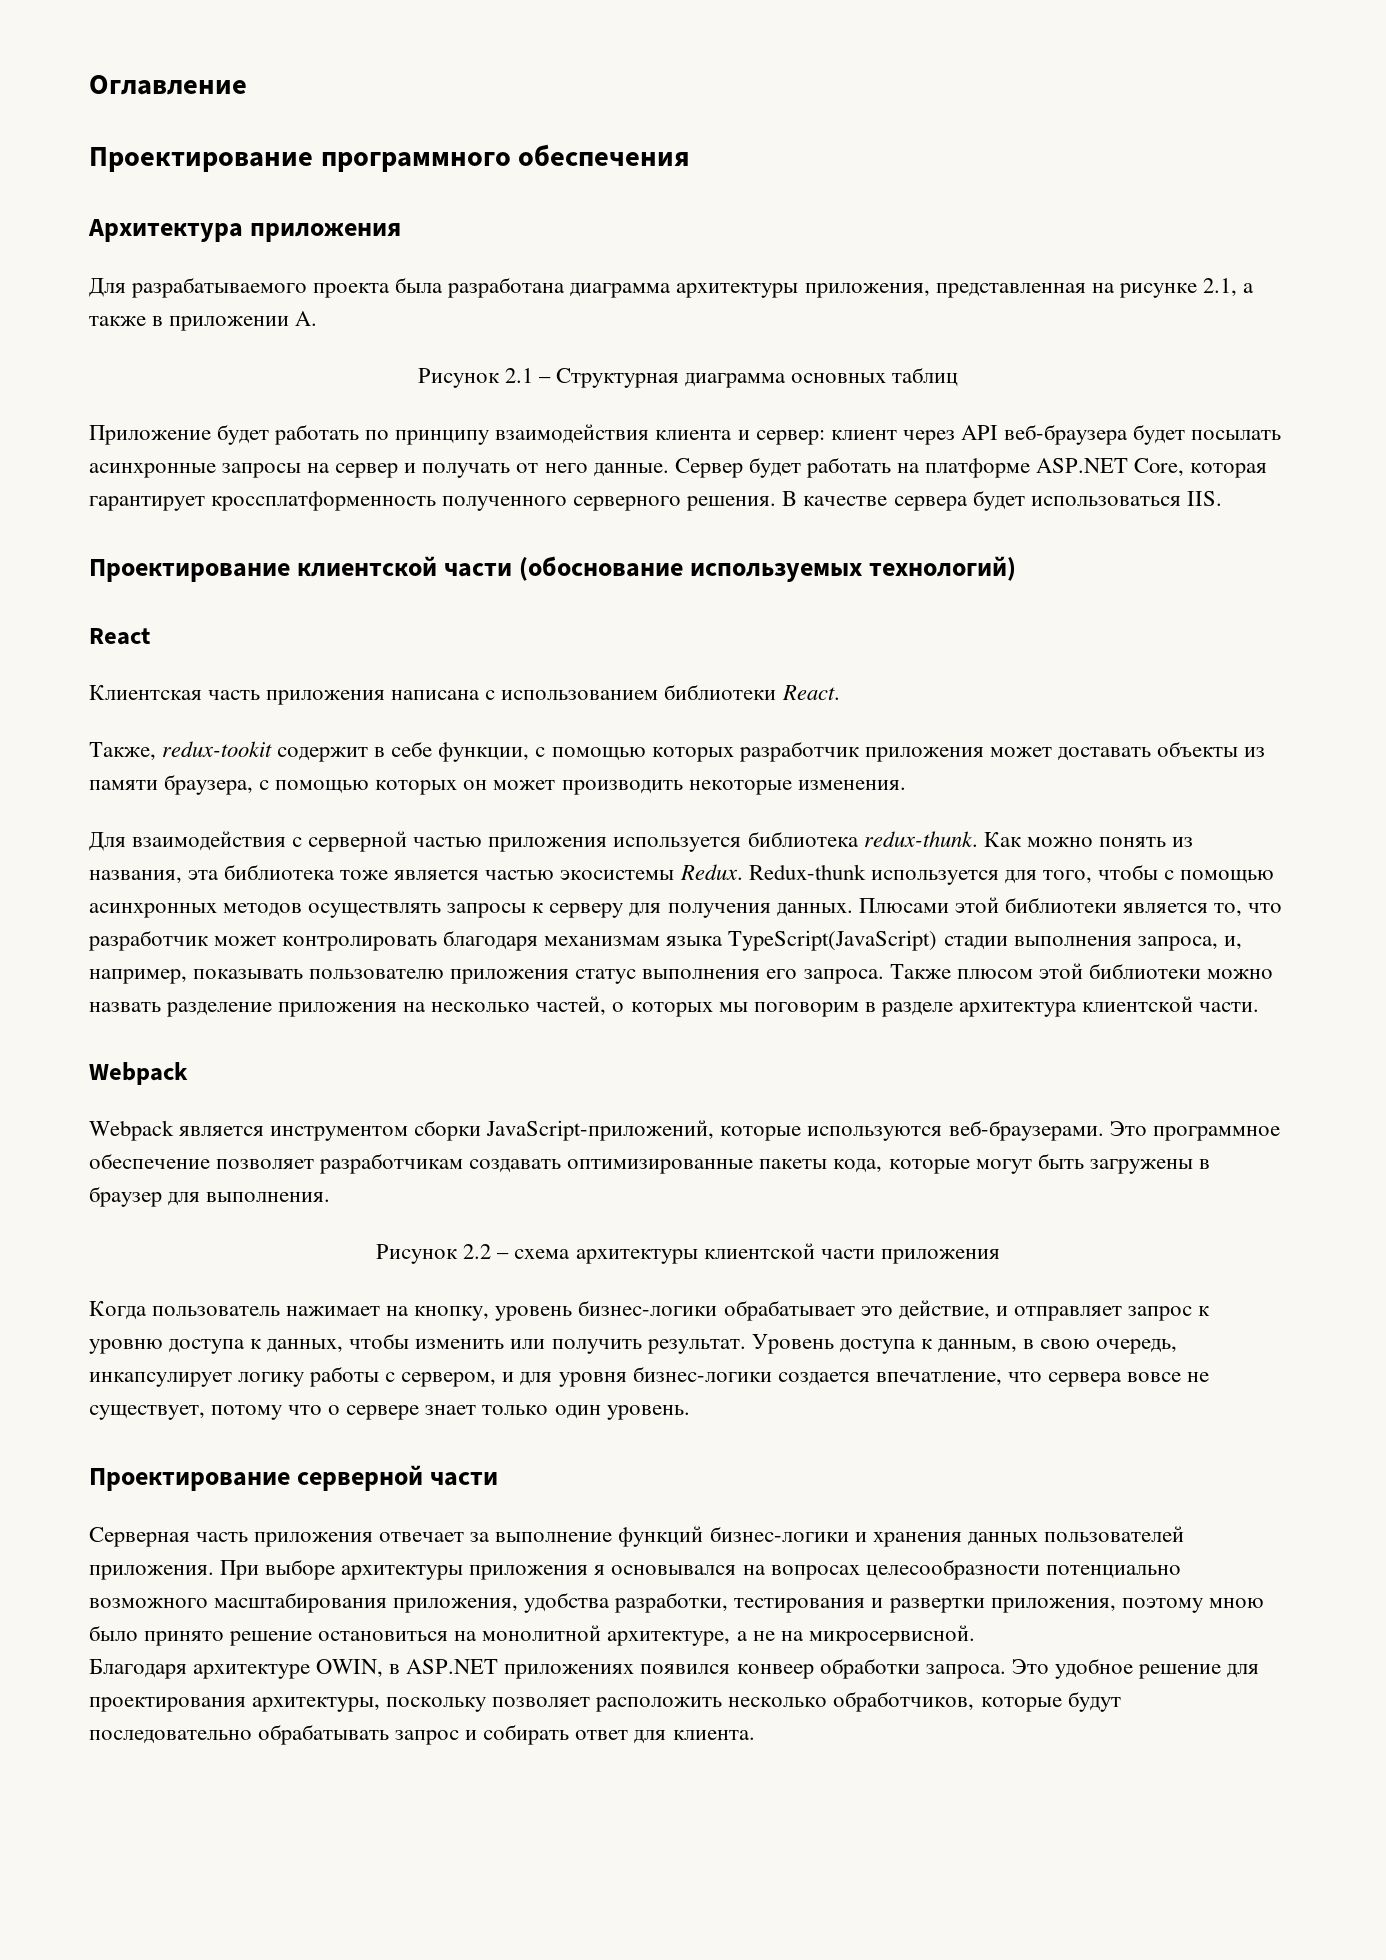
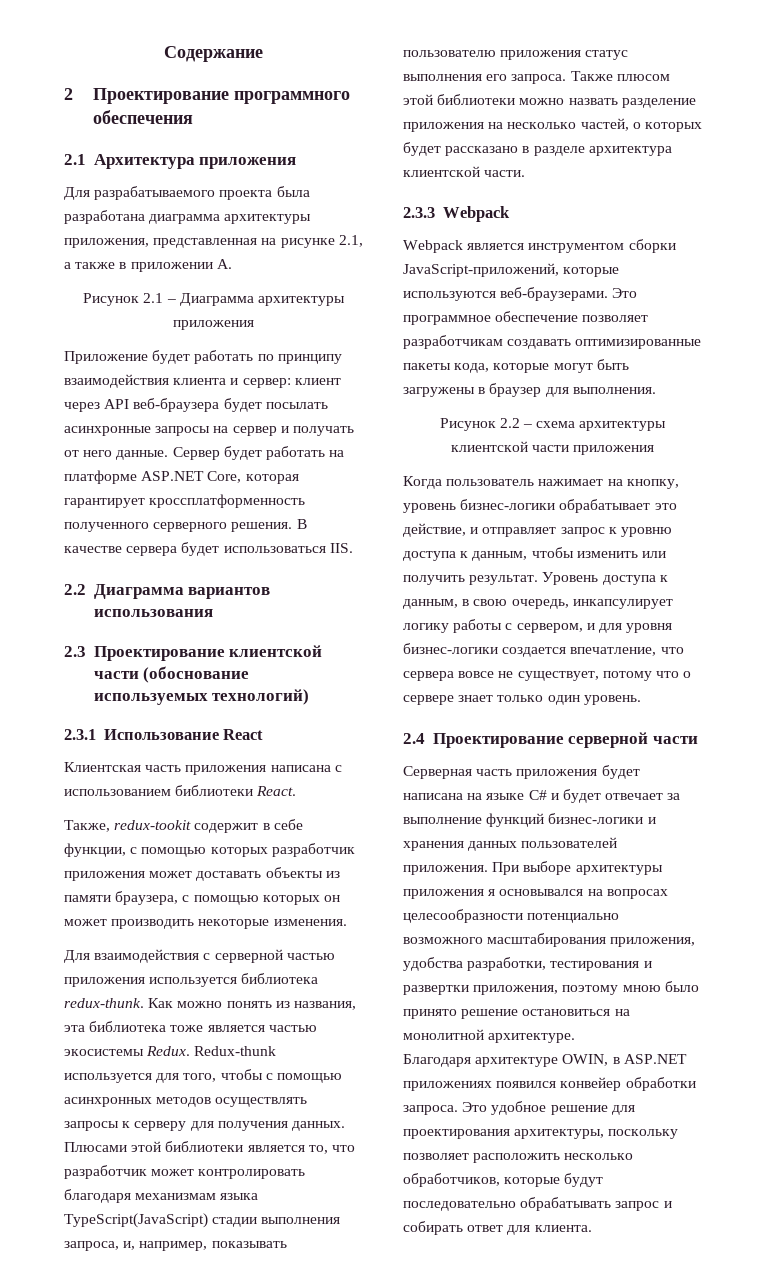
- Оглавление
- Проектирование программного обеспечения
+ Содержание
+ 2 Проектирование программного обеспечения
- Архитектура приложения
+ 2.1 Архитектура приложения
- Рисунок 2.1 – Структурная диаграмма основных таблиц
+ Рисунок 2.1 – Диаграмма архитектуры приложения
- Проектирование клиентской части (обоснование используемых технологий)
+ 2.2 Диаграмма вариантов использования
+ 2.3 Проектирование клиентской части (обоснование используемых технологий)
- React
+ 2.3.1 Использование React
- Также плюсом этой библиотеки можно назвать разделение приложения на несколько частей, о которых мы поговорим в разделе архитектура клиентской части.
- Webpack
+ Также плюсом этой библиотеки можно назвать разделение приложения на несколько частей, о которых будет рассказано в разделе архитектура клиентской части.
+ 2.3.3 Webpack
- Когда пользователь нажимает на кнопку, уровень бизнес-логики обрабатывает это действие, и отправляет запрос к уровню доступа к данных, чтобы изменить или получить результат.
+ Когда пользователь нажимает на кнопку, уровень бизнес-логики обрабатывает это действие, и отправляет запрос к уровню доступа к данным, чтобы изменить или получить результат.
- Проектирование серверной части
+ 2.4 Проектирование серверной части
- Серверная часть приложения отвечает за выполнение функций бизнес-логики и хранения данных пользователей приложения.
+ Серверная часть приложения будет написана на языке C# и будет отвечает за выполнение функций бизнес-логики и хранения данных пользователей приложения.
- При выборе архитектуры приложения я основывался на вопросах целесообразности потенциально возможного масштабирования приложения, удобства разработки, тестирования и развертки приложения, поэтому мною было принято решение остановиться на монолитной архитектуре, а не на микросервисной.
+ При выборе архитектуры приложения я основывался на вопросах целесообразности потенциально возможного масштабирования приложения, удобства разработки, тестирования и развертки приложения, поэтому мною было принято решение остановиться на монолитной архитектуре.
- Благодаря архитектуре OWIN, в ASP.NET приложениях появился конвеер обработки запроса.
+ Благодаря архитектуре OWIN, в ASP.NET приложениях появился конвейер обработки запроса.

